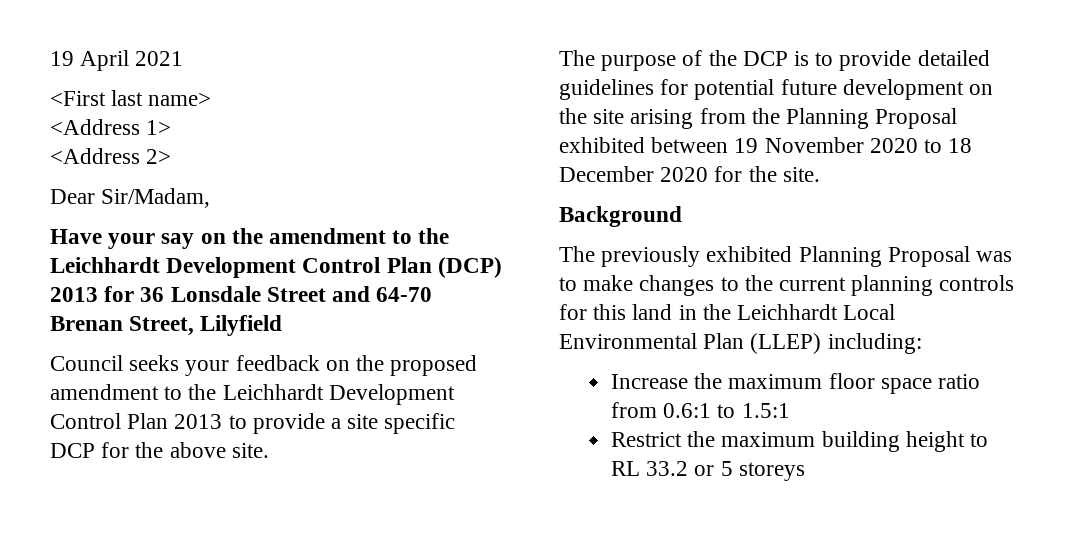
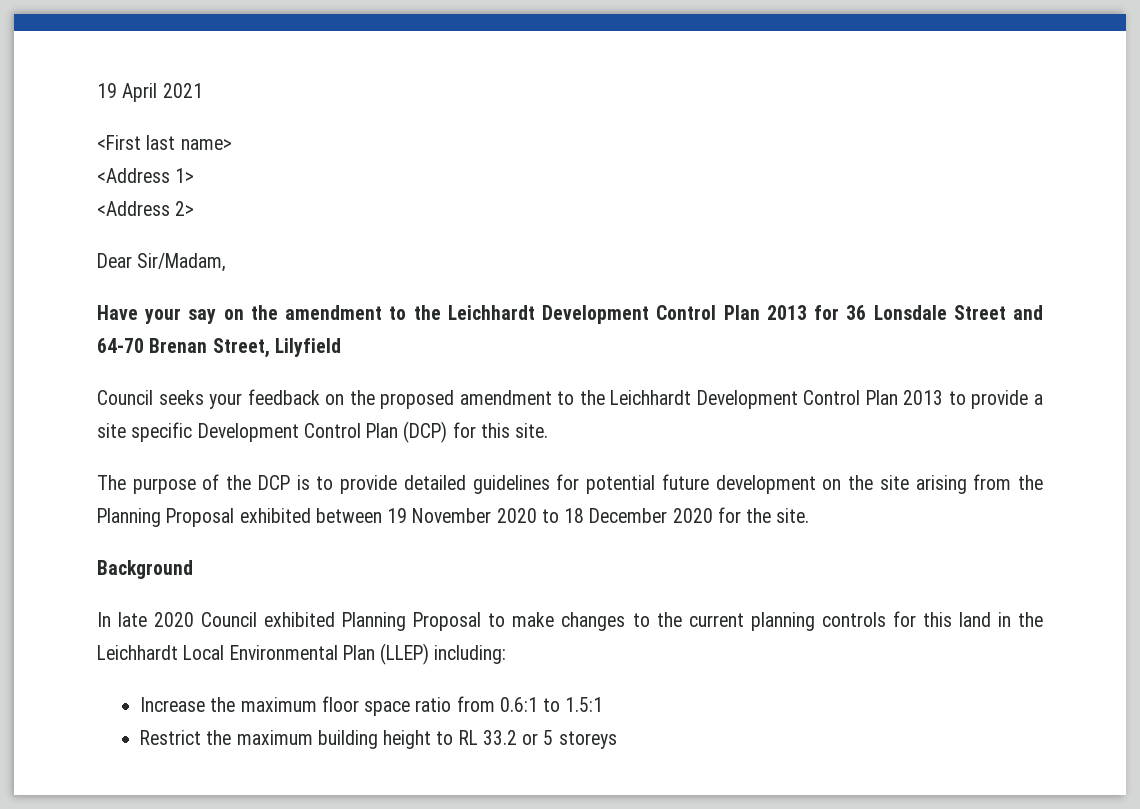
- Have your say on the amendment to the Leichhardt Development Control Plan (DCP) 2013 for 36 Lonsdale Street and 64-70 Brenan Street, Lilyfield
+ Have your say on the amendment to the Leichhardt Development Control Plan 2013 for 36 Lonsdale Street and 64-70 Brenan Street, Lilyfield
- Council seeks your feedback on the proposed amendment to the Leichhardt Development Control Plan 2013 to provide a site specific DCP for the above site.
+ Council seeks your feedback on the proposed amendment to the Leichhardt Development Control Plan 2013 to provide a site specific Development Control Plan (DCP) for this site.
- The previously exhibited Planning Proposal was to make changes to the current planning controls for this land in the Leichhardt Local Environmental Plan (LLEP) including:
+ In late 2020 Council exhibited Planning Proposal to make changes to the current planning controls for this land in the Leichhardt Local Environmental Plan (LLEP) including:

